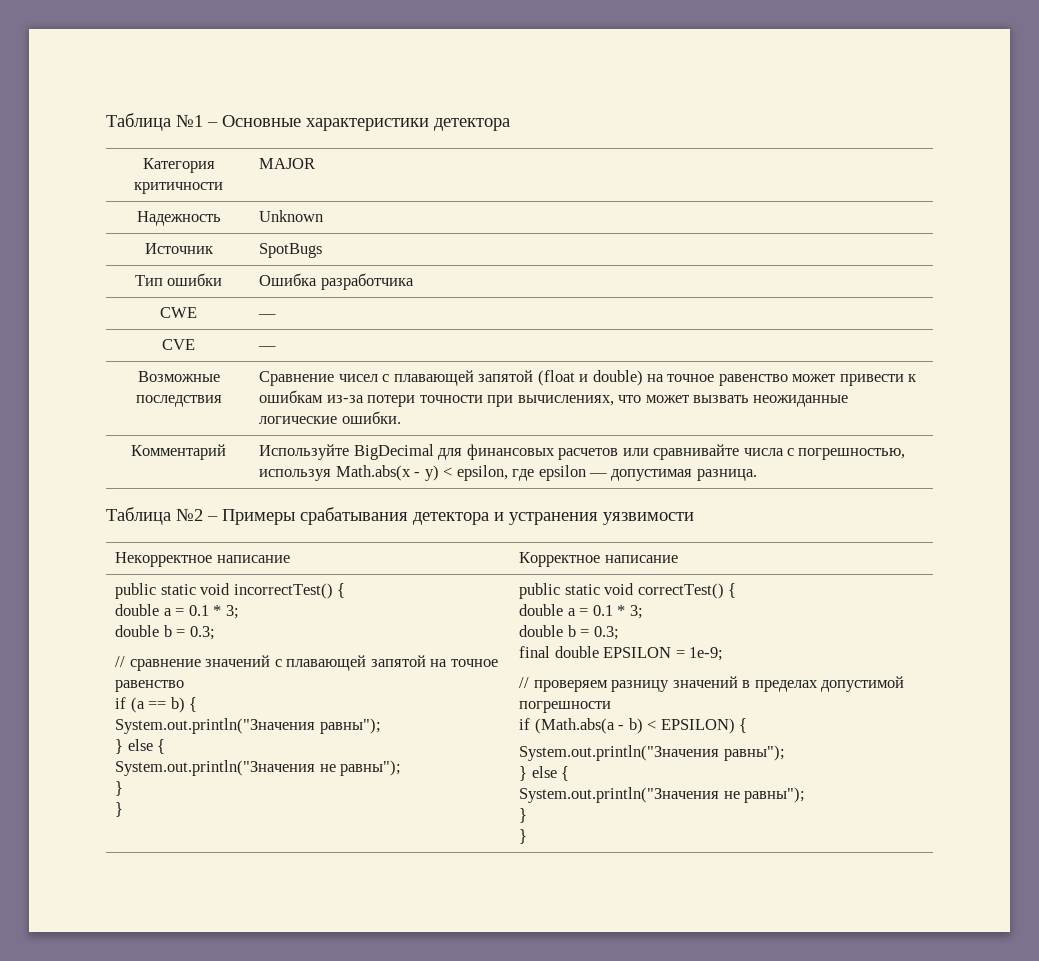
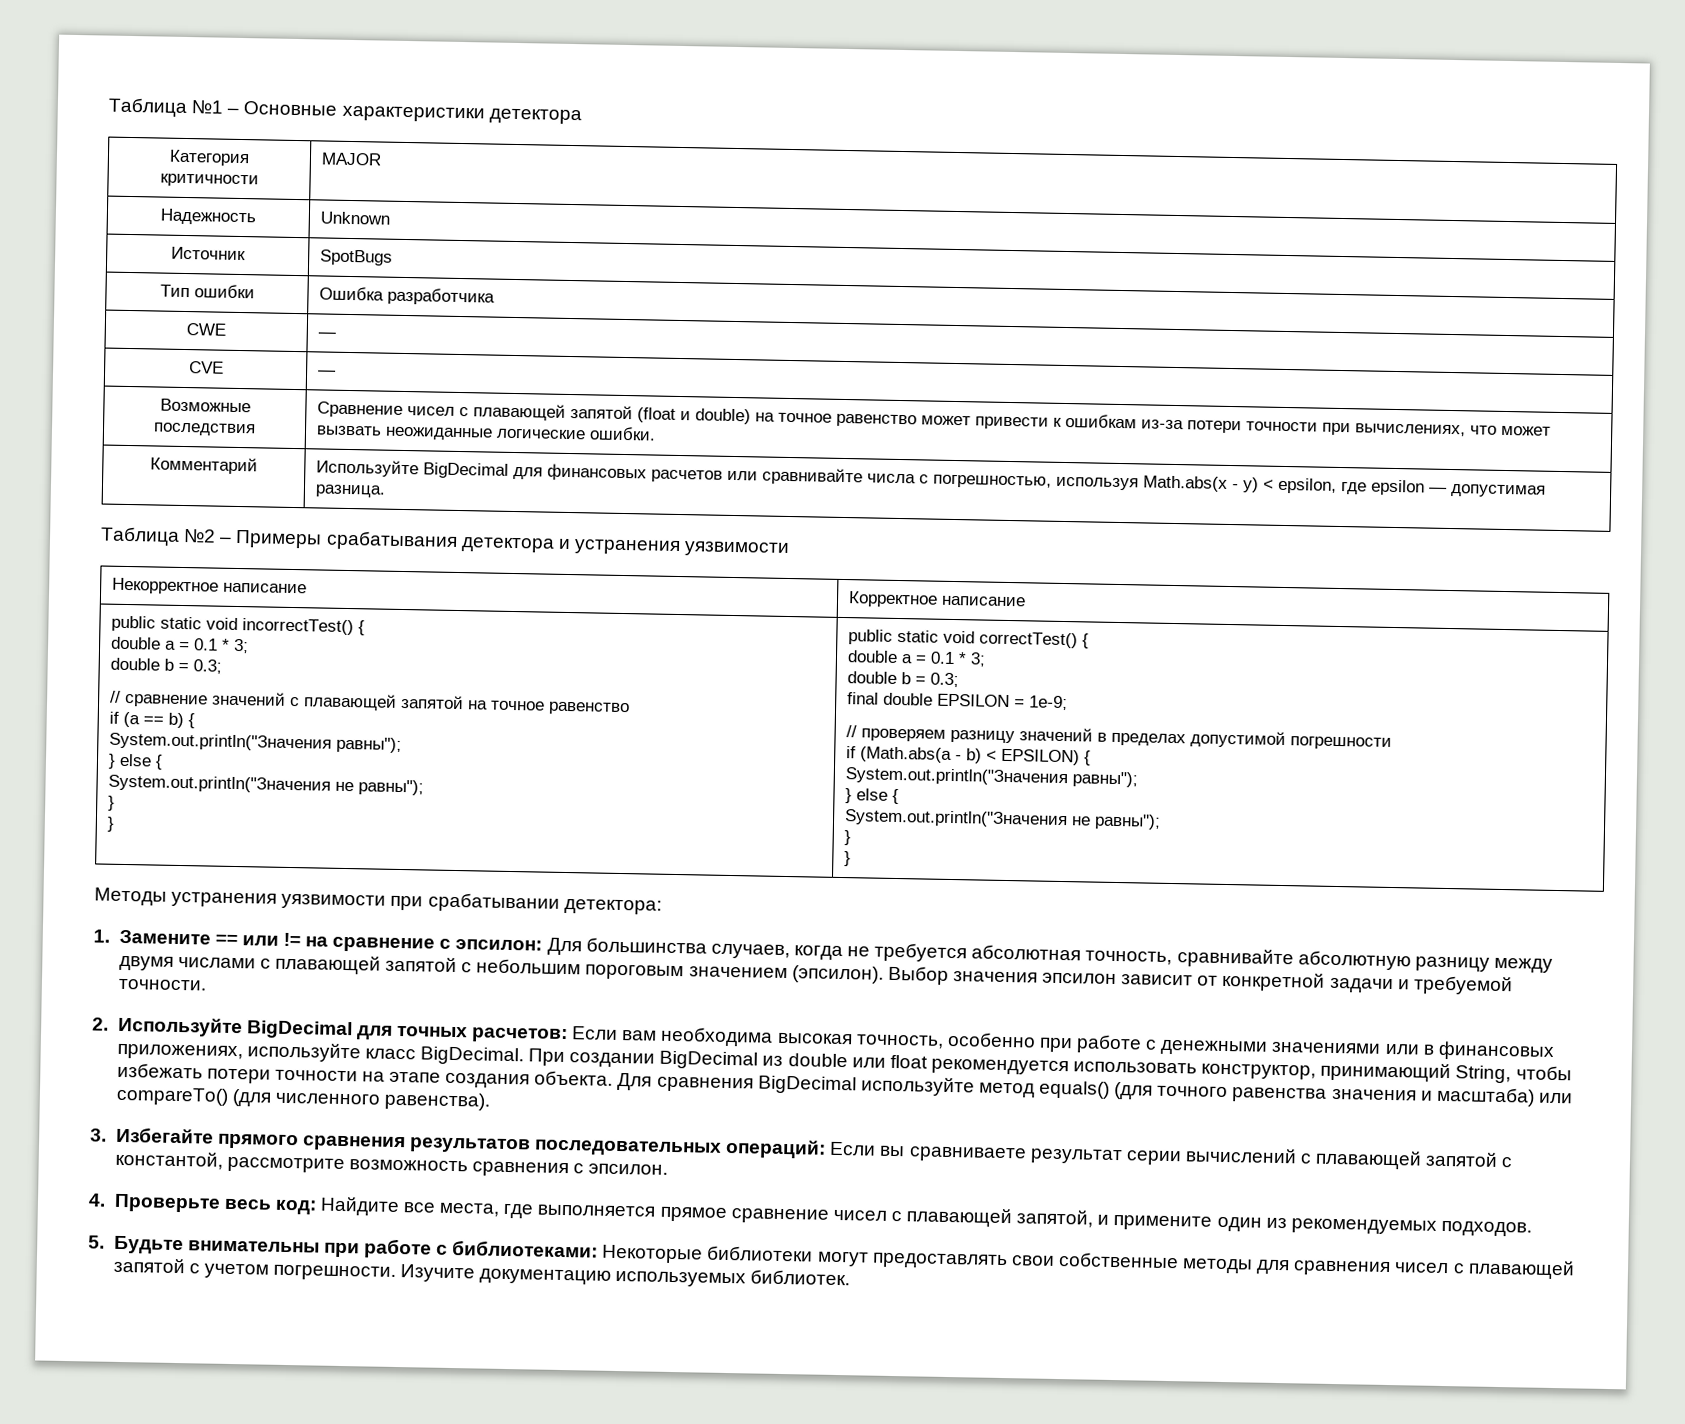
+ Методы устранения уязвимости при срабатывании детектора:
+ 1. Замените == или != на сравнение с эпсилон: Для большинства случаев, когда не требуется абсолютная точность, сравнивайте абсолютную разницу между двумя числами с плавающей запятой с небольшим пороговым значением (эпсилон). Выбор значения эпсилон зависит от конкретной задачи и требуемой точности.
+ 2. Используйте BigDecimal для точных расчетов: Если вам необходима высокая точность, особенно при работе с денежными значениями или в финансовых приложениях, используйте класс BigDecimal. При создании BigDecimal из double или float рекомендуется использовать конструктор, принимающий String, чтобы избежать потери точности на этапе создания объекта. Для сравнения BigDecimal используйте метод equals() (для точного равенства значения и масштаба) или compareTo() (для численного равенства).
+ 3. Избегайте прямого сравнения результатов последовательных операций: Если вы сравниваете результат серии вычислений с плавающей запятой с константой, рассмотрите возможность сравнения с эпсилон.
+ 4. Проверьте весь код: Найдите все места, где выполняется прямое сравнение чисел с плавающей запятой, и примените один из рекомендуемых подходов.
+ 5. Будьте внимательны при работе с библиотеками: Некоторые библиотеки могут предоставлять свои собственные методы для сравнения чисел с плавающей запятой с учетом погрешности. Изучите документацию используемых библиотек.

